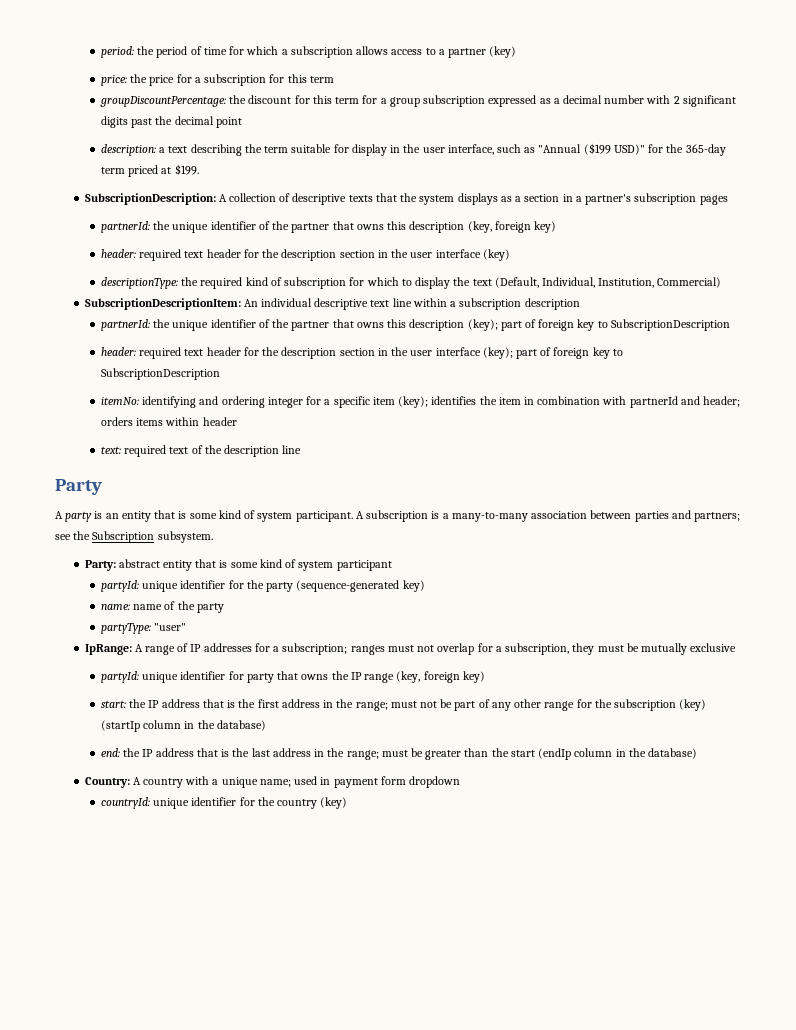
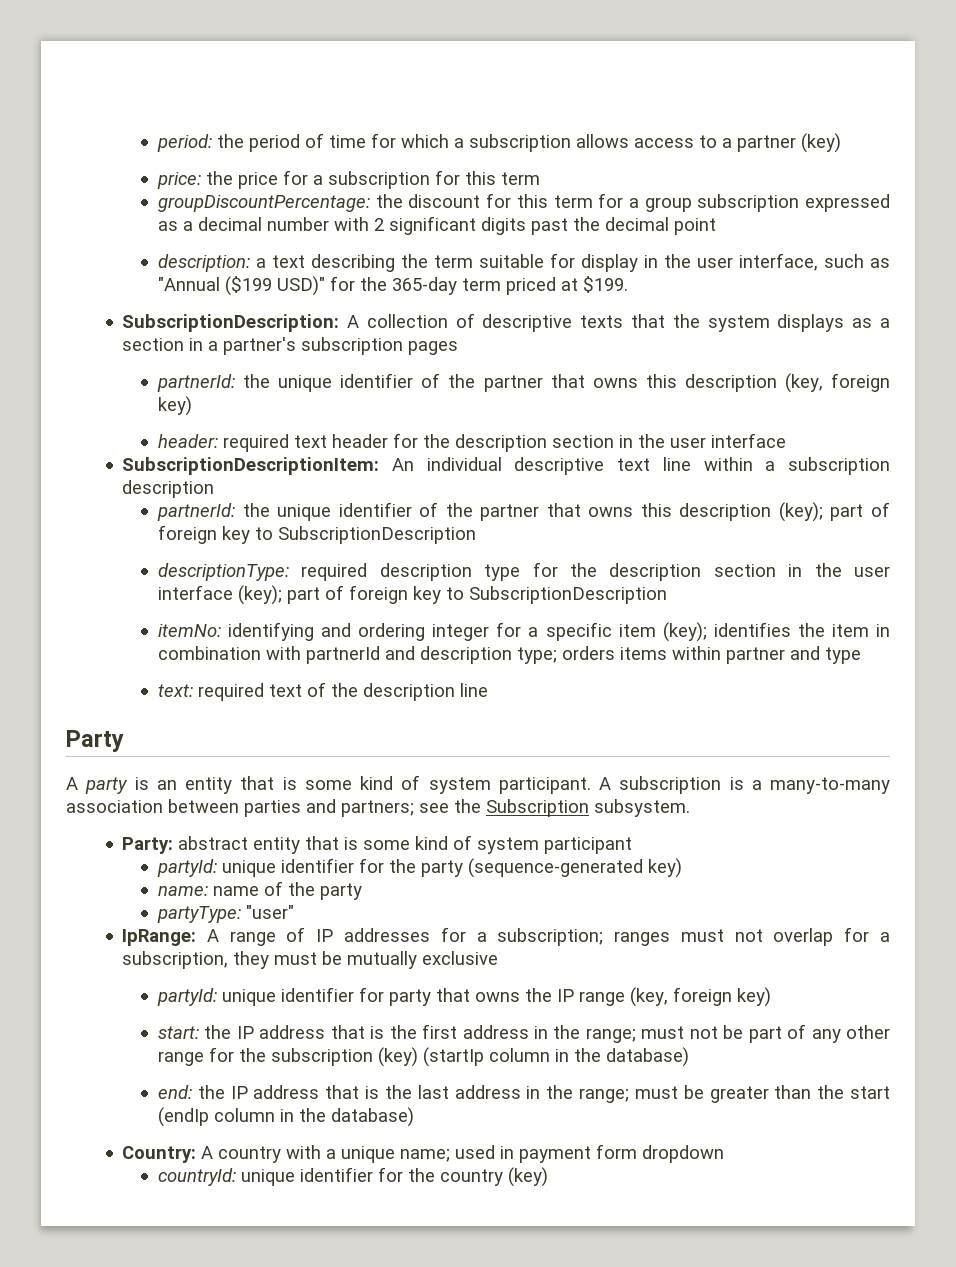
- header: required text header for the description section in the user interface (key)
- descriptionType: the required kind of subscription for which to display the text (Default, Individual, Institution, Commercial)
+ header: required text header for the description section in the user interface
- header: required text header for the description section in the user interface (key); part of foreign key to SubscriptionDescription
+ descriptionType: required description type for the description section in the user interface (key); part of foreign key to SubscriptionDescription
- itemNo: identifying and ordering integer for a specific item (key); identifies the item in combination with partnerId and header; orders items within header
+ itemNo: identifying and ordering integer for a specific item (key); identifies the item in combination with partnerId and description type; orders items within partner and type

